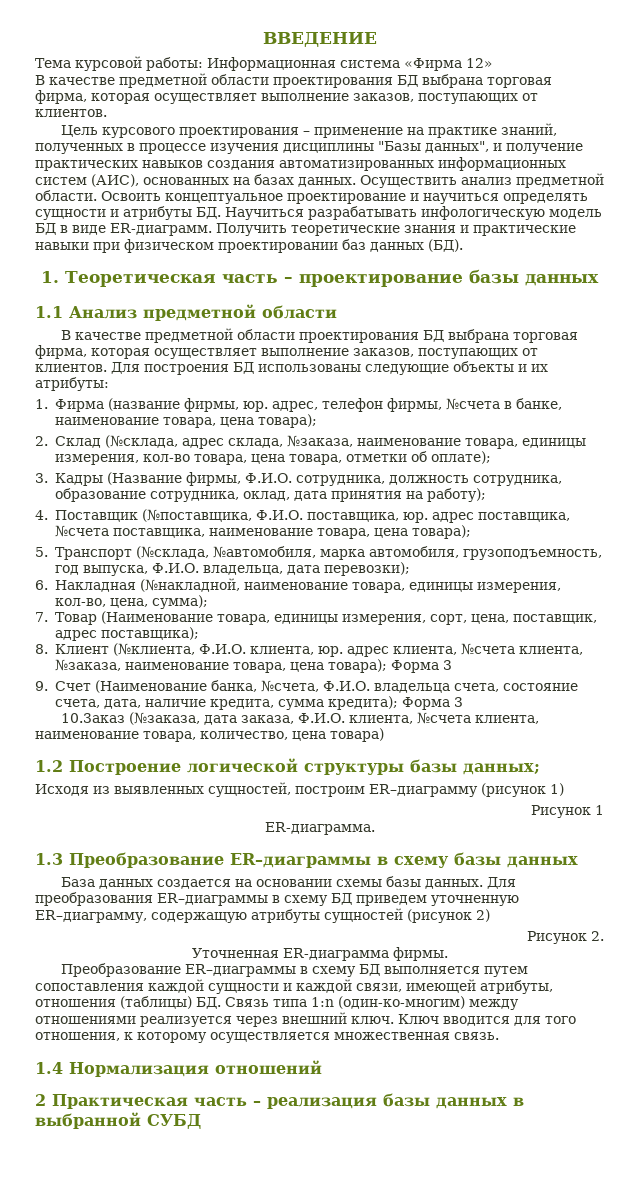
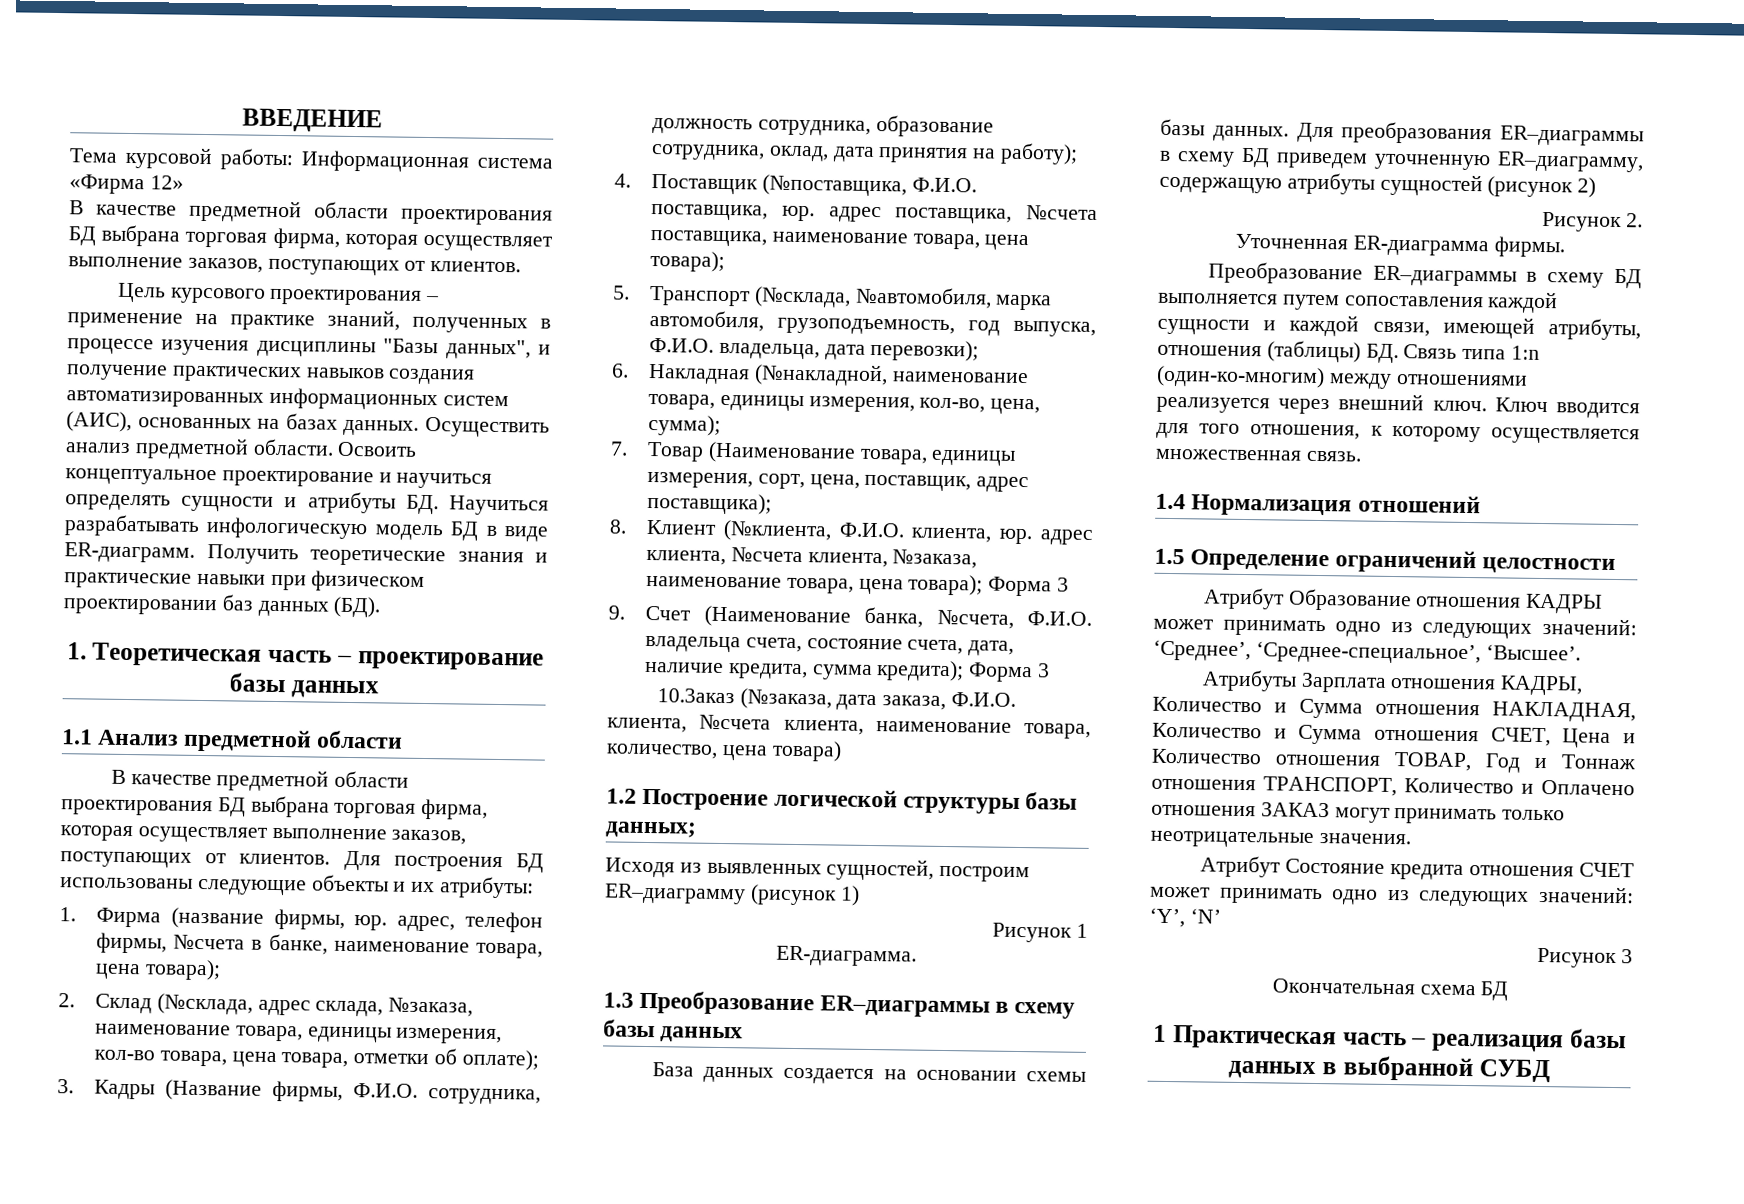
- 2 Практическая часть – реализация базы данных в выбранной СУБД
+ 1.5 Определение ограничений целостности
+ Атрибут Образование отношения КАДРЫ может принимать одно из следующих значений: ‘Среднее’, ‘Среднее-специальное’, ‘Высшее’.
+ Атрибуты Зарплата отношения КАДРЫ, Количество и Сумма отношения НАКЛАДНАЯ, Количество и Сумма отношения СЧЕТ, Цена и Количество отношения ТОВАР, Год и Тоннаж отношения ТРАНСПОРТ, Количество и Оплачено отношения ЗАКАЗ могут принимать только неотрицательные значения.
+ Атрибут Состояние кредита отношения СЧЕТ может принимать одно из следующих значений: ‘Y’, ‘N’
+ Рисунок 3
+ Окончательная схема БД
+ 1 Практическая часть – реализация базы данных в выбранной СУБД

